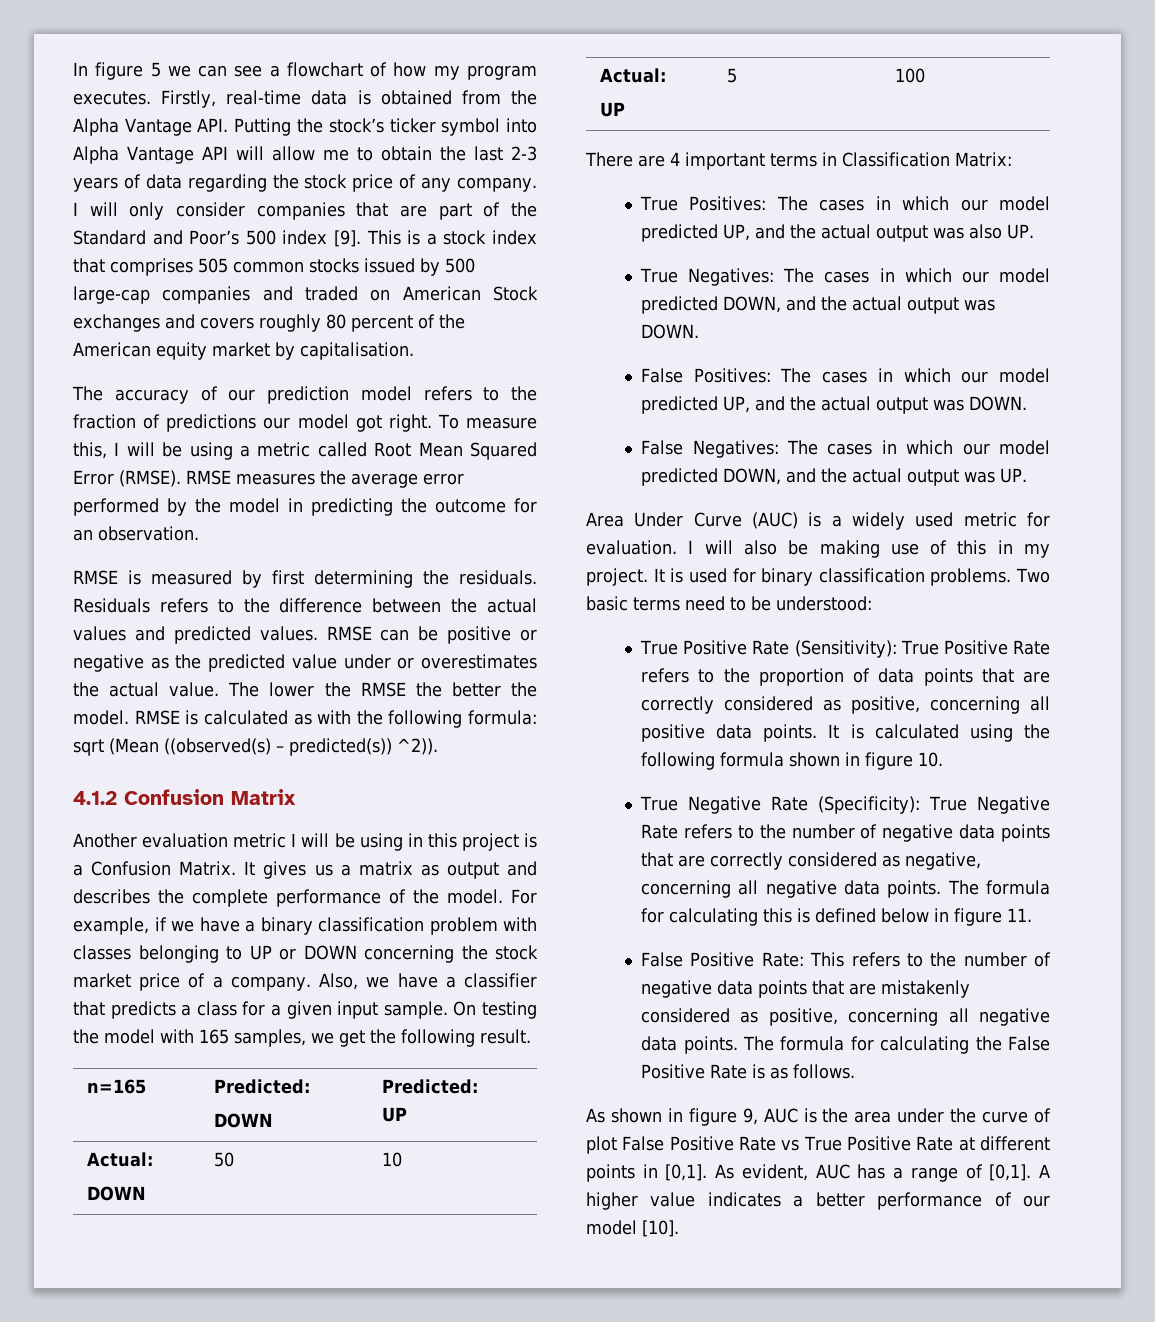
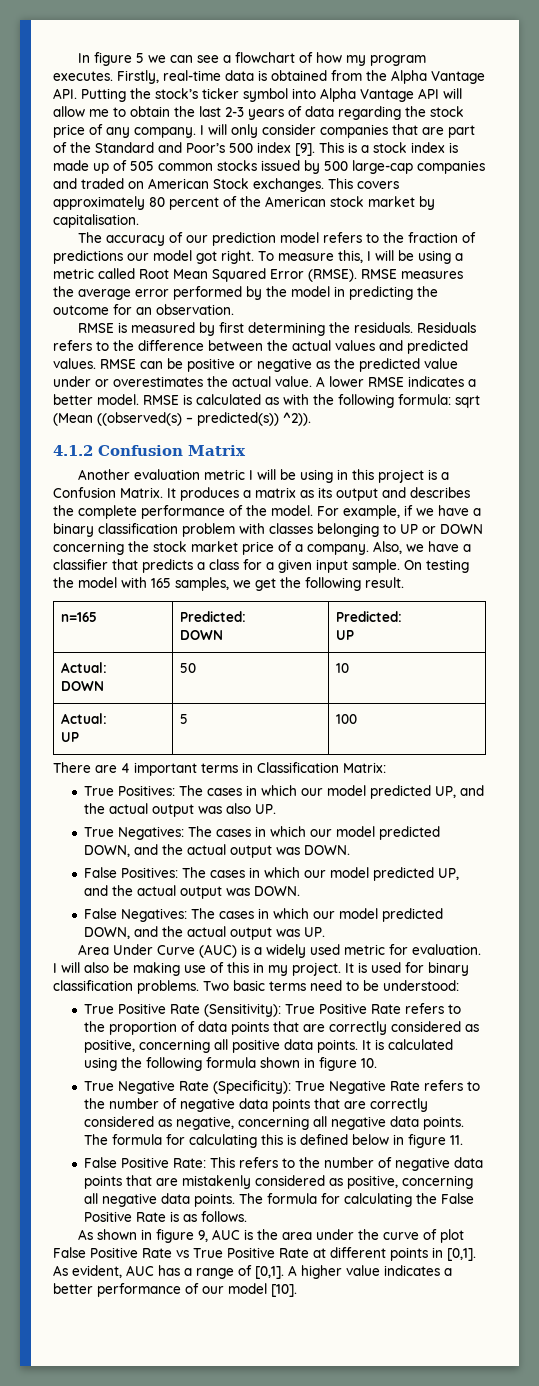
- This is a stock index that comprises 505 common stocks issued by 500 large-cap companies and traded on American Stock exchanges and covers roughly 80 percent of the American equity market by capitalisation.
+ This is a stock index is made up of 505 common stocks issued by 500 large-cap companies and traded on American Stock exchanges. This covers approximately 80 percent of the American stock market by capitalisation.
- The lower the RMSE the better the model.
+ A lower RMSE indicates a better model.
- It gives us a matrix as output and describes the complete performance of the model.
+ It produces a matrix as its output and describes the complete performance of the model.

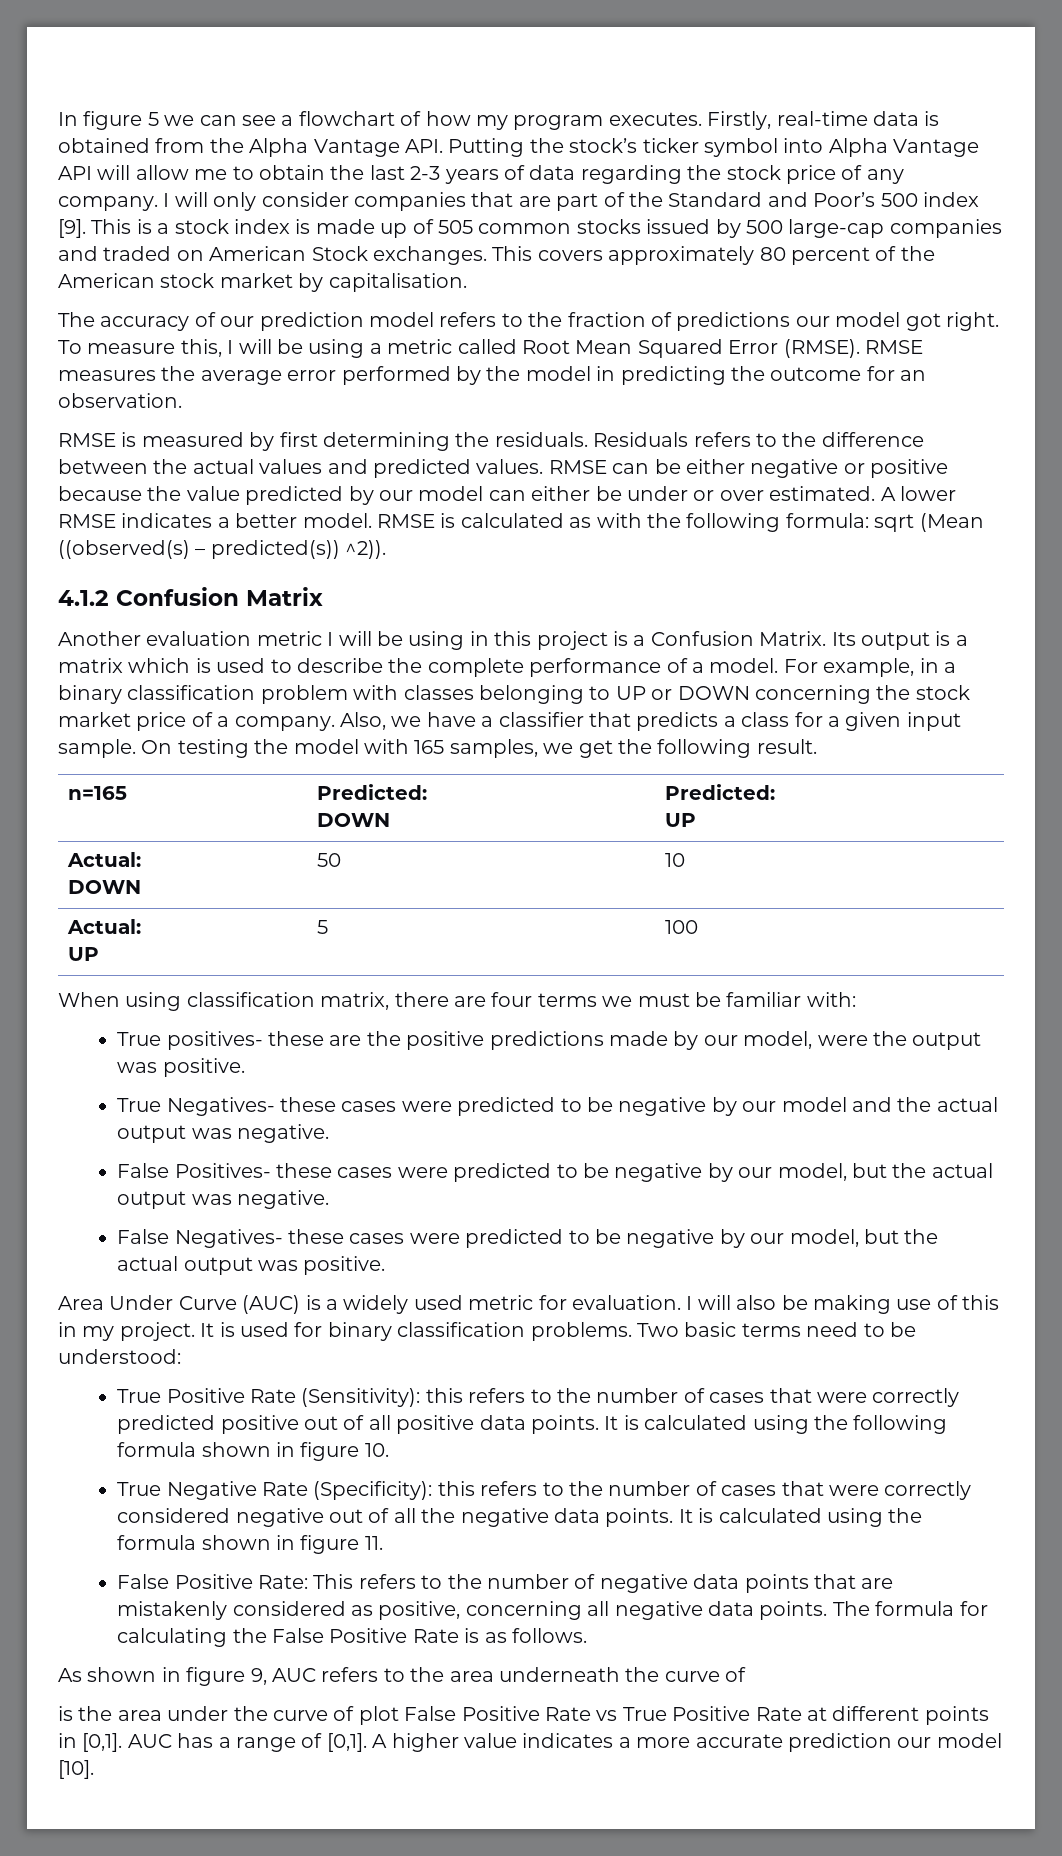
- RMSE can be positive or negative as the predicted value under or overestimates the actual value.
+ RMSE can be either negative or positive because the value predicted by our model can either be under or over estimated.
- It produces a matrix as its output and describes the complete performance of the model.
+ Its output is a matrix which is used to describe the complete performance of a model.
- For example, if we have a binary classification problem with classes belonging to UP or DOWN concerning the stock market price of a company.
+ For example, in a binary classification problem with classes belonging to UP or DOWN concerning the stock market price of a company.
- There are 4 important terms in Classification Matrix:
- True Positives: The cases in which our model predicted UP, and the actual output was also UP.
- True Negatives: The cases in which our model predicted DOWN, and the actual output was DOWN.
- False Positives: The cases in which our model predicted UP, and the actual output was DOWN.
- False Negatives: The cases in which our model predicted DOWN, and the actual output was UP.
+ When using classification matrix, there are four terms we must be familiar with:
+ True positives- these are the positive predictions made by our model, were the output was positive.
+ True Negatives- these cases were predicted to be negative by our model and the actual output was negative.
+ False Positives- these cases were predicted to be negative by our model, but the actual output was negative.
+ False Negatives- these cases were predicted to be negative by our model, but the actual output was positive.
- True Positive Rate (Sensitivity): True Positive Rate refers to the proportion of data points that are correctly considered as positive, concerning all positive data points.
+ True Positive Rate (Sensitivity): this refers to the number of cases that were correctly predicted positive out of all positive data points.
- True Negative Rate (Specificity): True Negative Rate refers to the number of negative data points that are correctly considered as negative, concerning all negative data points. The formula for calculating this is defined below in figure 11.
+ True Negative Rate (Specificity): this refers to the number of cases that were correctly considered negative out of all the negative data points. It is calculated using the formula shown in figure 11.
- As shown in figure 9, AUC is the area under the curve of plot False Positive Rate vs True Positive Rate at different points in [0,1].
+ As shown in figure 9, AUC refers to the area underneath the curve of
+ is the area under the curve of plot False Positive Rate vs True Positive Rate at different points in [0,1].
- As evident, AUC has a range of [0,1].
+ AUC has a range of [0,1].
- A higher value indicates a better performance of our model [10].
+ A higher value indicates a more accurate prediction our model [10].

